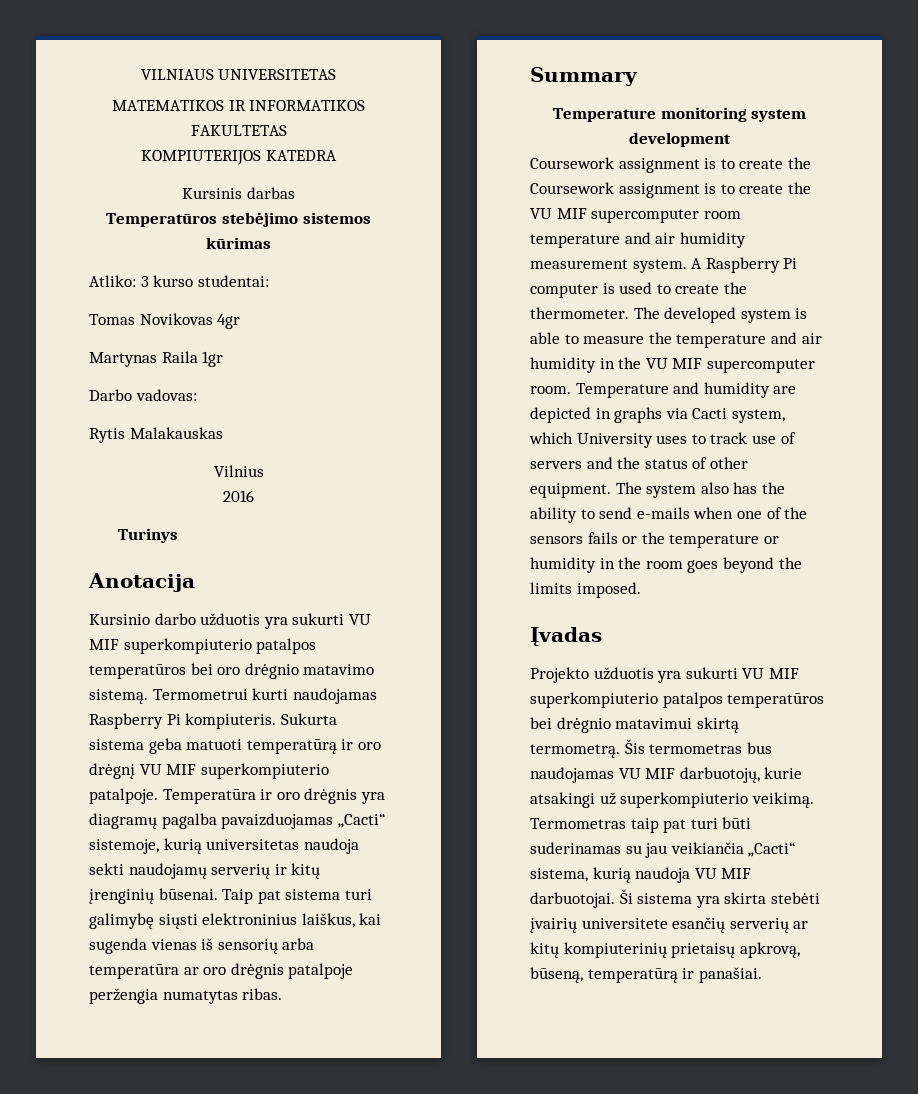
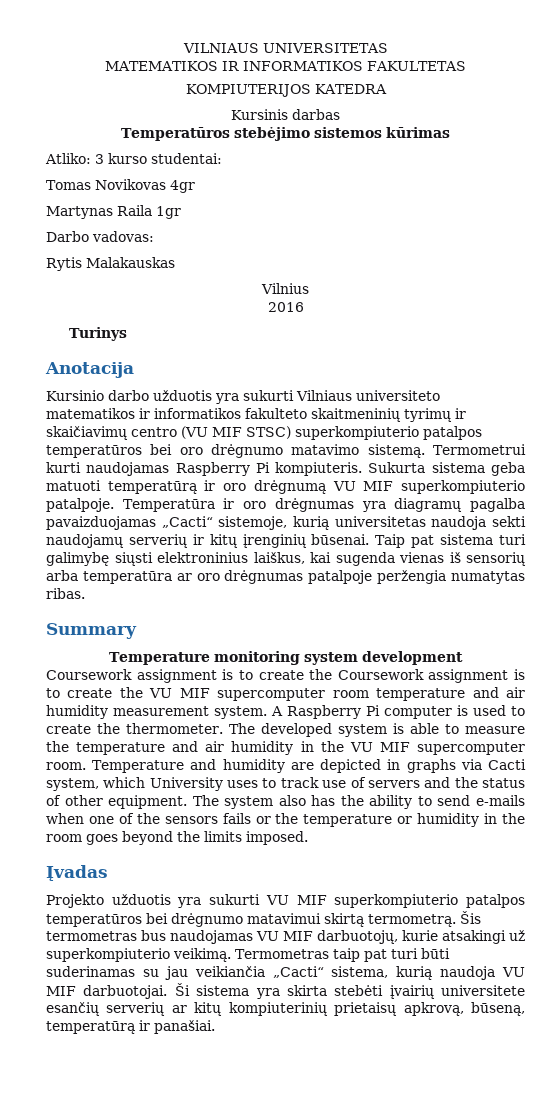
- Kursinio darbo užduotis yra sukurti VU MIF superkompiuterio patalpos temperatūros bei oro drėgnio matavimo sistemą.
+ Kursinio darbo užduotis yra sukurti Vilniaus universiteto matematikos ir informatikos fakulteto skaitmeninių tyrimų ir skaičiavimų centro (VU MIF STSC) superkompiuterio patalpos temperatūros bei oro drėgnumo matavimo sistemą.
- Sukurta sistema geba matuoti temperatūrą ir oro drėgnį VU MIF superkompiuterio patalpoje.
+ Sukurta sistema geba matuoti temperatūrą ir oro drėgnumą VU MIF superkompiuterio patalpoje.
- Temperatūra ir oro drėgnis yra diagramų pagalba pavaizduojamas „Cacti“ sistemoje, kurią universitetas naudoja sekti naudojamų serverių ir kitų įrenginių būsenai.
+ Temperatūra ir oro drėgnumas yra diagramų pagalba pavaizduojamas „Cacti“ sistemoje, kurią universitetas naudoja sekti naudojamų serverių ir kitų įrenginių būsenai.
- Taip pat sistema turi galimybę siųsti elektroninius laiškus, kai sugenda vienas iš sensorių arba temperatūra ar oro drėgnis patalpoje peržengia numatytas ribas.
+ Taip pat sistema turi galimybę siųsti elektroninius laiškus, kai sugenda vienas iš sensorių arba temperatūra ar oro drėgnumas patalpoje peržengia numatytas ribas.
- Projekto užduotis yra sukurti VU MIF superkompiuterio patalpos temperatūros bei drėgnio matavimui skirtą termometrą.
+ Projekto užduotis yra sukurti VU MIF superkompiuterio patalpos temperatūros bei drėgnumo matavimui skirtą termometrą.

